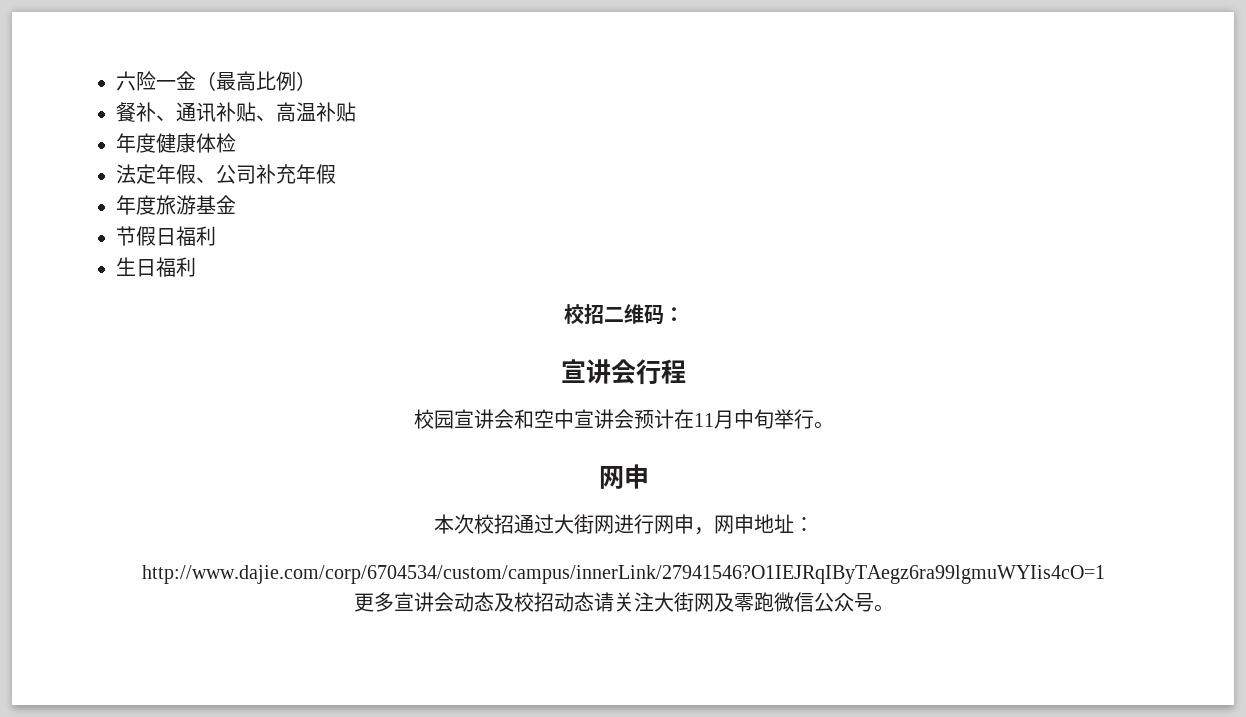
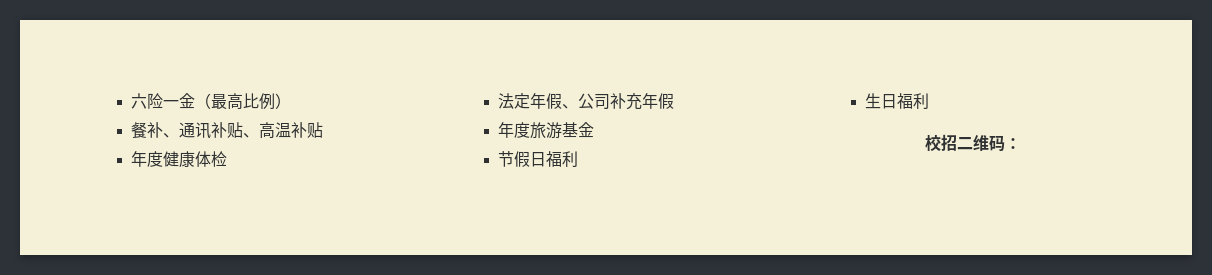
- 宣讲会行程
- 校园宣讲会和空中宣讲会预计在11月中旬举行。
- 网申
- 本次校招通过大街网进行网申，网申地址：
- http://www.dajie.com/corp/6704534/custom/campus/innerLink/27941546?O1IEJRqIByTAegz6ra99lgmuWYIis4cO=1
- 更多宣讲会动态及校招动态请关注大街网及零跑微信公众号。

